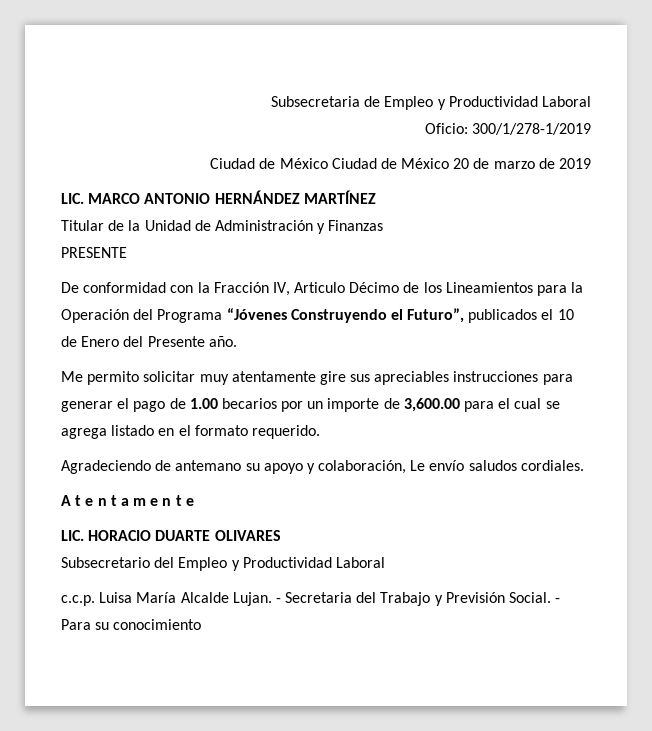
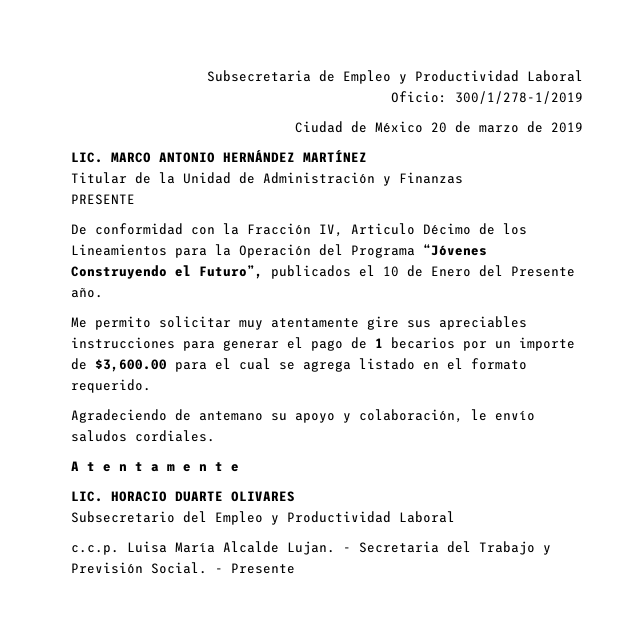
- Ciudad de México Ciudad de México 20 de marzo de 2019
+ Ciudad de México 20 de marzo de 2019
- Me permito solicitar muy atentamente gire sus apreciables instrucciones para generar el pago de 1.00 becarios por un importe de 3,600.00 para el cual se agrega listado en el formato requerido.
+ Me permito solicitar muy atentamente gire sus apreciables instrucciones para generar el pago de 1 becarios por un importe de $3,600.00 para el cual se agrega listado en el formato requerido.
- Agradeciendo de antemano su apoyo y colaboración, Le envío saludos cordiales.
+ Agradeciendo de antemano su apoyo y colaboración, le envío saludos cordiales.
- - Para su conocimiento
+ - Presente

